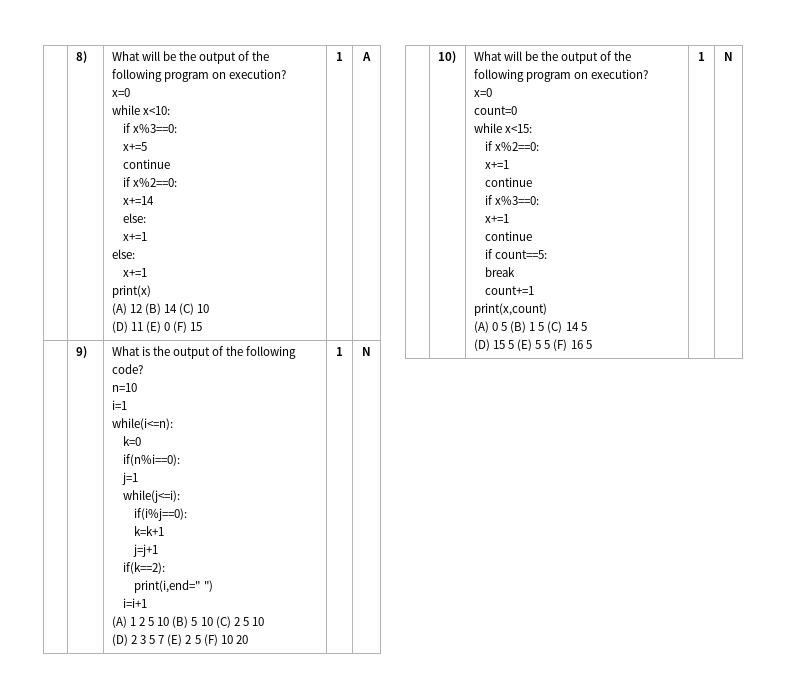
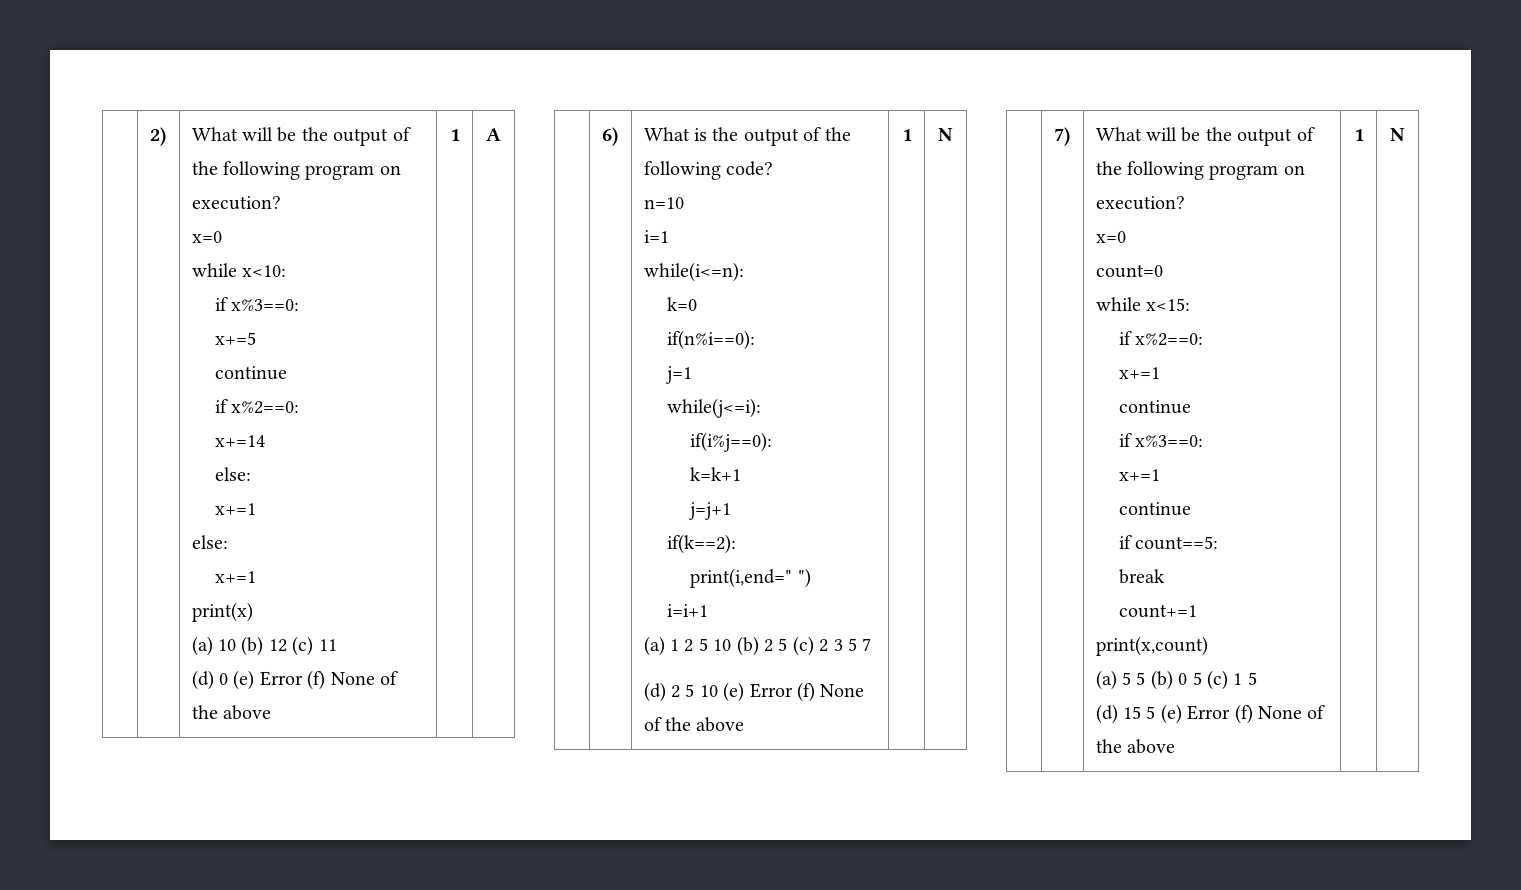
- 8)
+ 2)
- (A) 12 (B) 14 (C) 10
- (D) 11 (E) 0 (F) 15
+ (a) 10 (b) 12 (c) 11
+ (d) 0 (e) Error (f) None of the above
- 9)
+ 6)
- (A) 1 2 5 10 (B) 5 10 (C) 2 5 10
- (D) 2 3 5 7 (E) 2 5 (F) 10 20
+ (a) 1 2 5 10 (b) 2 5 (c) 2 3 5 7
+ (d) 2 5 10 (e) Error (f) None of the above
- 10)
+ 7)
- (A) 0 5 (B) 1 5 (C) 14 5
- (D) 15 5 (E) 5 5 (F) 16 5
+ (a) 5 5 (b) 0 5 (c) 1 5
+ (d) 15 5 (e) Error (f) None of the above

